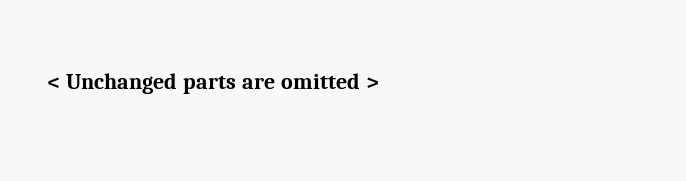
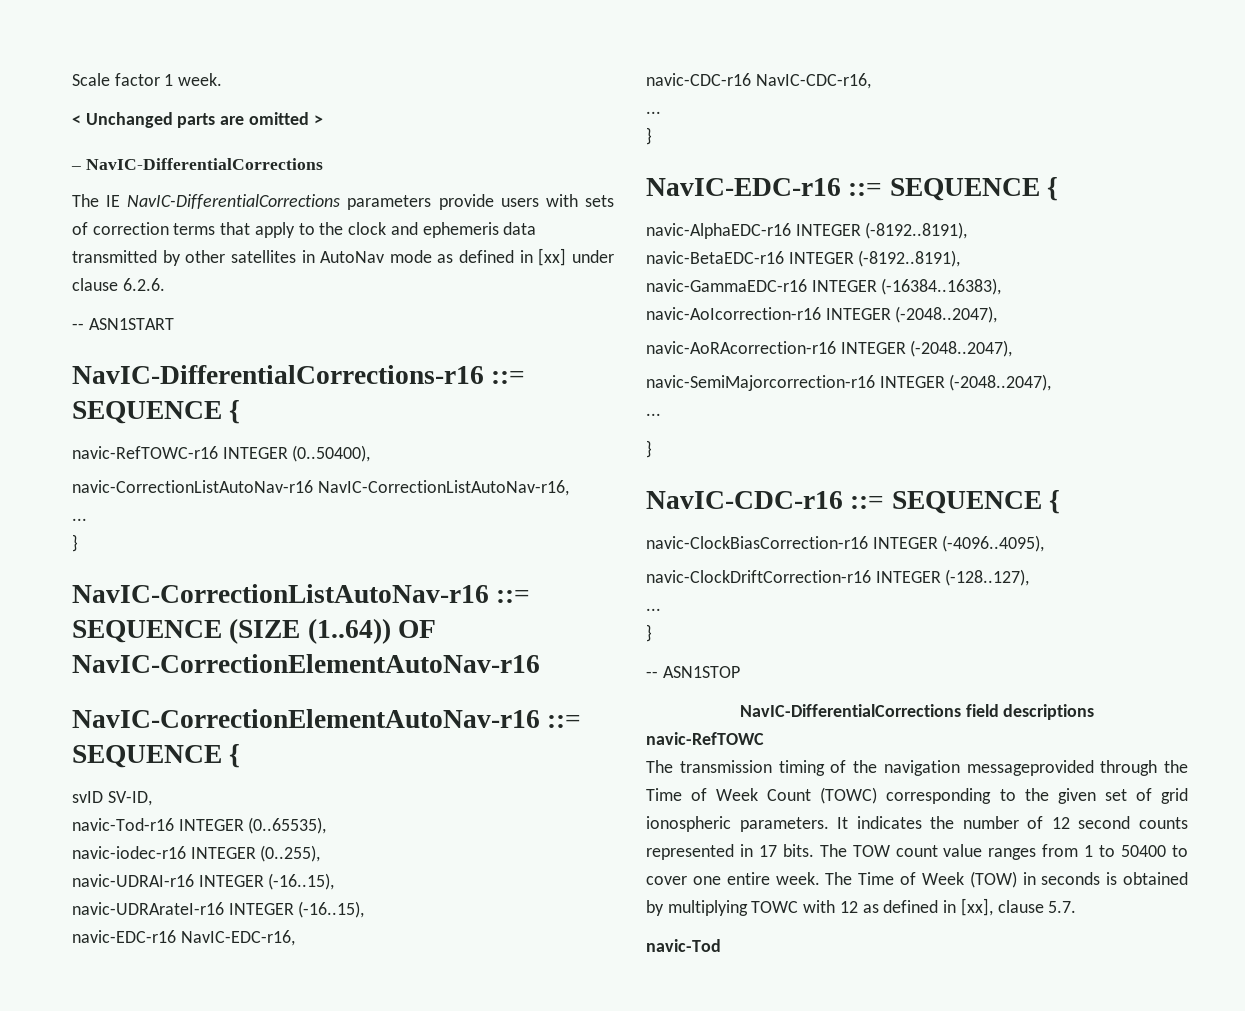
+ Scale factor 1 week.
+ – NavIC-DifferentialCorrections
+ The IE NavIC-DifferentialCorrections parameters provide users with sets of correction terms that apply to the clock and ephemeris data transmitted by other satellites in AutoNav mode as defined in [xx] under clause 6.2.6.
+ -- ASN1START
+ NavIC-DifferentialCorrections-r16 ::= SEQUENCE {
+ navic-RefTOWC-r16 INTEGER (0..50400),
+ navic-CorrectionListAutoNav-r16 NavIC-CorrectionListAutoNav-r16,
+ ...
+ }
+ NavIC-CorrectionListAutoNav-r16 ::= SEQUENCE (SIZE (1..64)) OF NavIC-CorrectionElementAutoNav-r16
+ NavIC-CorrectionElementAutoNav-r16 ::= SEQUENCE {
+ svID SV-ID,
+ navic-Tod-r16 INTEGER (0..65535),
+ navic-iodec-r16 INTEGER (0..255),
+ navic-UDRAI-r16 INTEGER (-16..15),
+ navic-UDRArateI-r16 INTEGER (-16..15),
+ navic-EDC-r16 NavIC-EDC-r16,
+ navic-CDC-r16 NavIC-CDC-r16,
+ ...
+ }
+ NavIC-EDC-r16 ::= SEQUENCE {
+ navic-AlphaEDC-r16 INTEGER (-8192..8191),
+ navic-BetaEDC-r16 INTEGER (-8192..8191),
+ navic-GammaEDC-r16 INTEGER (-16384..16383),
+ navic-AoIcorrection-r16 INTEGER (-2048..2047),
+ navic-AoRAcorrection-r16 INTEGER (-2048..2047),
+ navic-SemiMajorcorrection-r16 INTEGER (-2048..2047),
+ ...
+ }
+ NavIC-CDC-r16 ::= SEQUENCE {
+ navic-ClockBiasCorrection-r16 INTEGER (-4096..4095),
+ navic-ClockDriftCorrection-r16 INTEGER (-128..127),
+ ...
+ }
+ -- ASN1STOP
+ NavIC-DifferentialCorrections field descriptions
+ navic-RefTOWC
+ The transmission timing of the navigation messageprovided through the Time of Week Count (TOWC) corresponding to the given set of grid ionospheric parameters. It indicates the number of 12 second counts represented in 17 bits. The TOW count value ranges from 1 to 50400 to cover one entire week. The Time of Week (TOW) in seconds is obtained by multiplying TOWC with 12 as defined in [xx], clause 5.7.
+ navic-Tod

